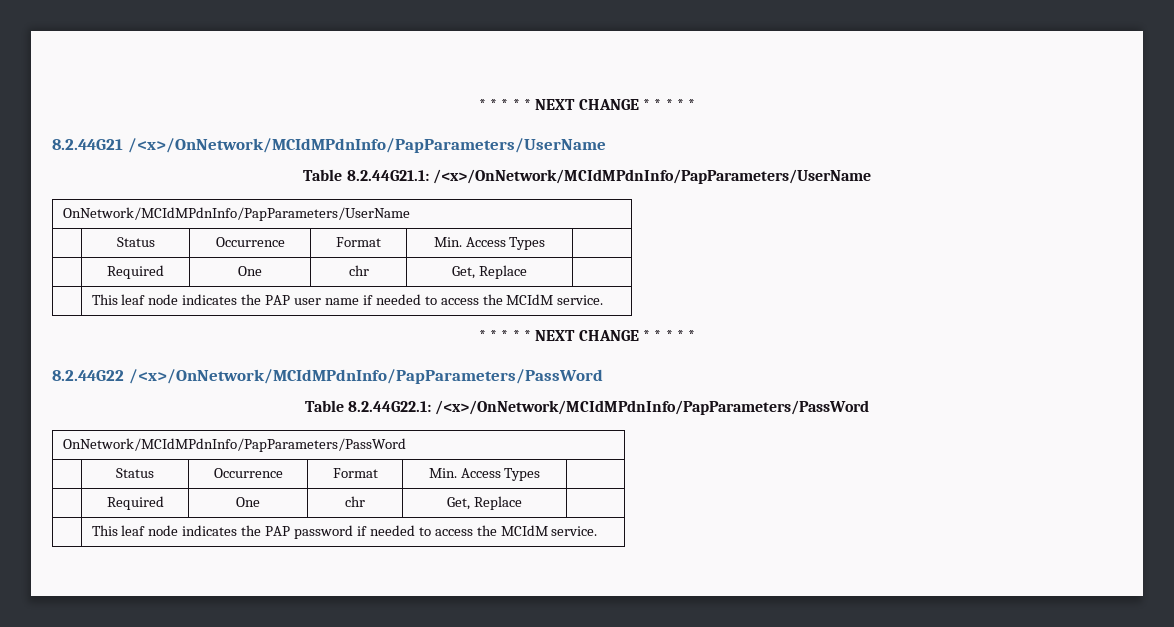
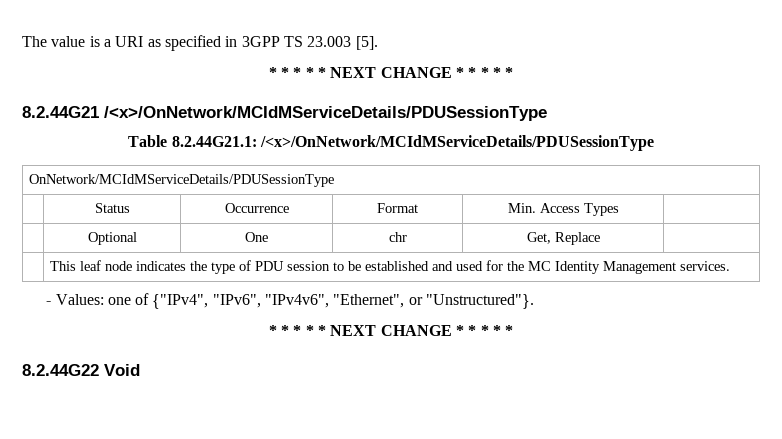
+ The value is a URI as specified in 3GPP TS 23.003 [5].
- 8.2.44G21 /<x>/OnNetwork/MCIdMPdnInfo/PapParameters/UserName
+ 8.2.44G21 /<x>/OnNetwork/MCIdMServiceDetails/PDUSessionType
- Table 8.2.44G21.1: /<x>/OnNetwork/MCIdMPdnInfo/PapParameters/UserName
- OnNetwork/MCIdMPdnInfo/PapParameters/UserName
+ Table 8.2.44G21.1: /<x>/OnNetwork/MCIdMServiceDetails/PDUSessionType
+ OnNetwork/MCIdMServiceDetails/PDUSessionType
  | Status | Occurrence | Format | Min. Access Types |
- | Required | One | chr | Get, Replace |
- | This leaf node indicates the PAP user name if needed to access the MCIdM service.
+ | Optional | One | chr | Get, Replace |
+ | This leaf node indicates the type of PDU session to be established and used for the MC Identity Management services.
+ - Values: one of {"IPv4", "IPv6", "IPv4v6", "Ethernet", or "Unstructured"}.
- 8.2.44G22 /<x>/OnNetwork/MCIdMPdnInfo/PapParameters/PassWord
- Table 8.2.44G22.1: /<x>/OnNetwork/MCIdMPdnInfo/PapParameters/PassWord
- OnNetwork/MCIdMPdnInfo/PapParameters/PassWord
- | Status | Occurrence | Format | Min. Access Types |
- | Required | One | chr | Get, Replace |
- | This leaf node indicates the PAP password if needed to access the MCIdM service.
+ 8.2.44G22 Void

